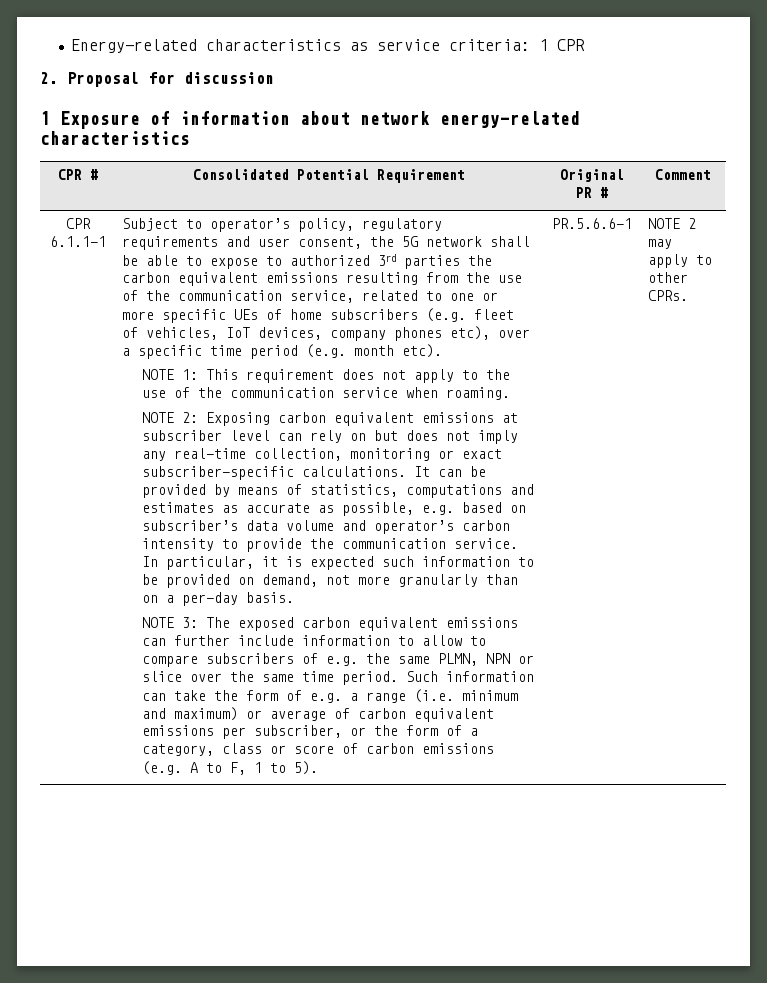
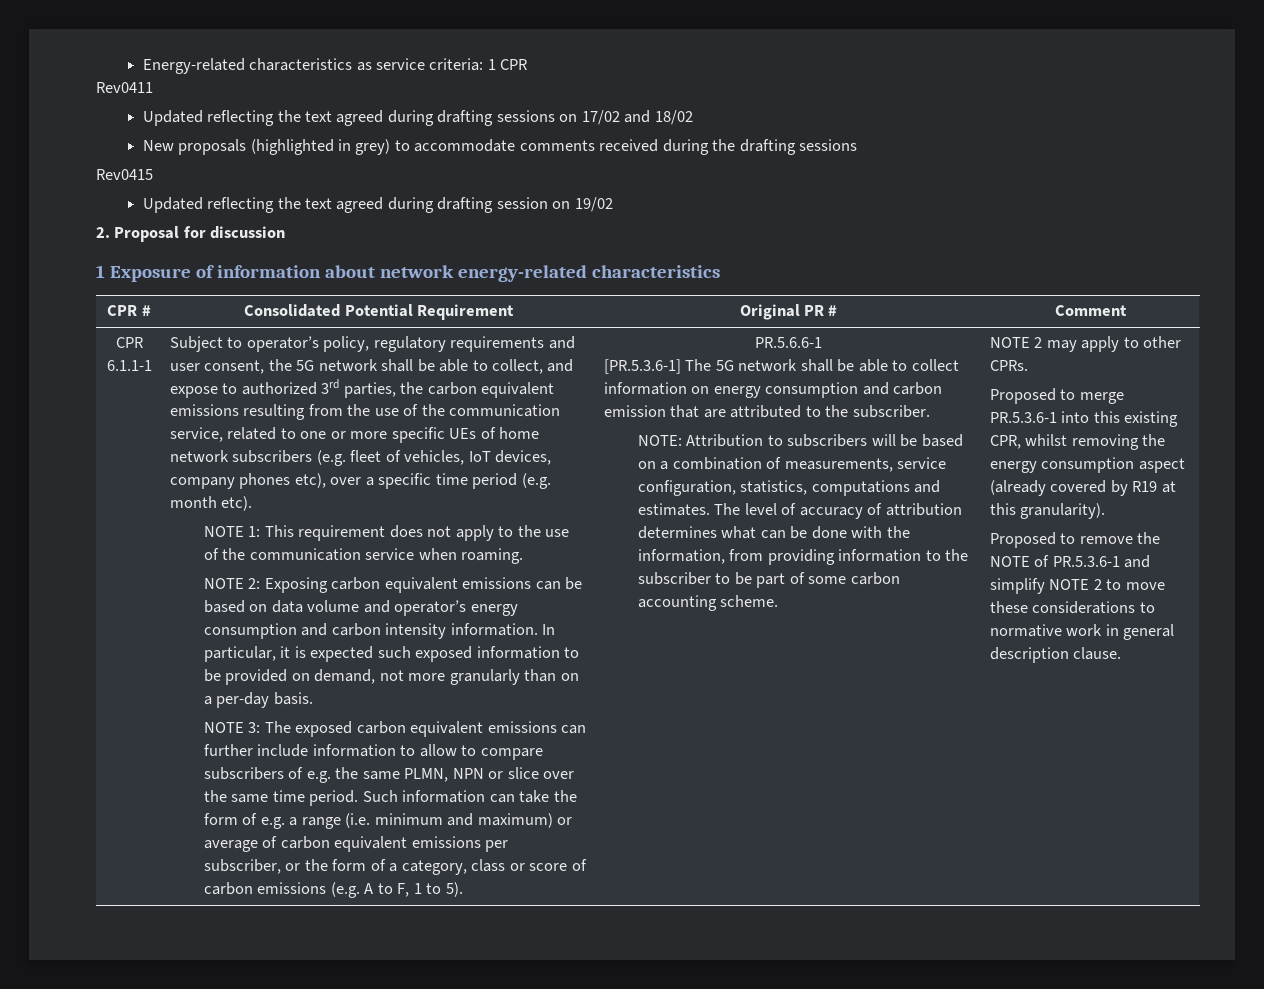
+ Rev0411
+ Updated reflecting the text agreed during drafting sessions on 17/02 and 18/02
+ New proposals (highlighted in grey) to accommodate comments received during the drafting sessions
+ Rev0415
+ Updated reflecting the text agreed during drafting session on 19/02
- Subject to operator’s policy, regulatory requirements and user consent, the 5G network shall be able to expose to authorized 3rd parties the carbon equivalent emissions resulting from the use of the communication service, related to one or more specific UEs of home subscribers (e.g. fleet of vehicles, IoT devices, company phones etc), over a specific time period (e.g. month etc).
+ Subject to operator’s policy, regulatory requirements and user consent, the 5G network shall be able to collect, and expose to authorized 3rd parties, the carbon equivalent emissions resulting from the use of the communication service, related to one or more specific UEs of home network subscribers (e.g. fleet of vehicles, IoT devices, company phones etc), over a specific time period (e.g. month etc).
- NOTE 2: Exposing carbon equivalent emissions at subscriber level can rely on but does not imply any real-time collection, monitoring or exact subscriber-specific calculations. It can be provided by means of statistics, computations and estimates as accurate as possible, e.g. based on subscriber’s data volume and operator’s carbon intensity to provide the communication service.
+ NOTE 2: Exposing carbon equivalent emissions can be based on data volume and operator’s energy consumption and carbon intensity information.
- In particular, it is expected such information to be provided on demand, not more granularly than on a per-day basis.
+ In particular, it is expected such exposed information to be provided on demand, not more granularly than on a per-day basis.
+ [PR.5.3.6-1] The 5G network shall be able to collect information on energy consumption and carbon emission that are attributed to the subscriber.
+ NOTE: Attribution to subscribers will be based on a combination of measurements, service configuration, statistics, computations and estimates. The level of accuracy of attribution determines what can be done with the information, from providing information to the subscriber to be part of some carbon accounting scheme.
+ Proposed to merge PR.5.3.6-1 into this existing CPR, whilst removing the energy consumption aspect (already covered by R19 at this granularity).
+ Proposed to remove the NOTE of PR.5.3.6-1 and simplify NOTE 2 to move these considerations to normative work in general description clause.

